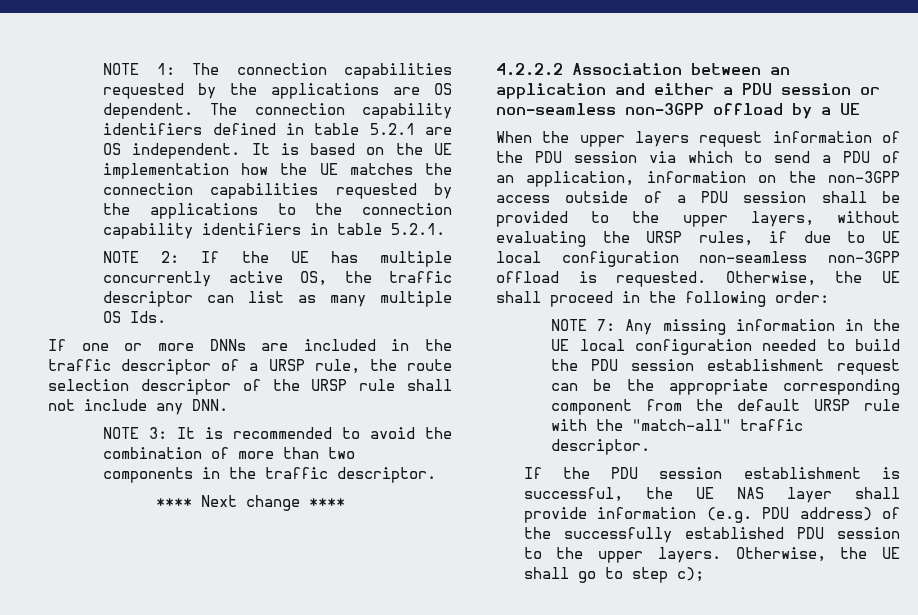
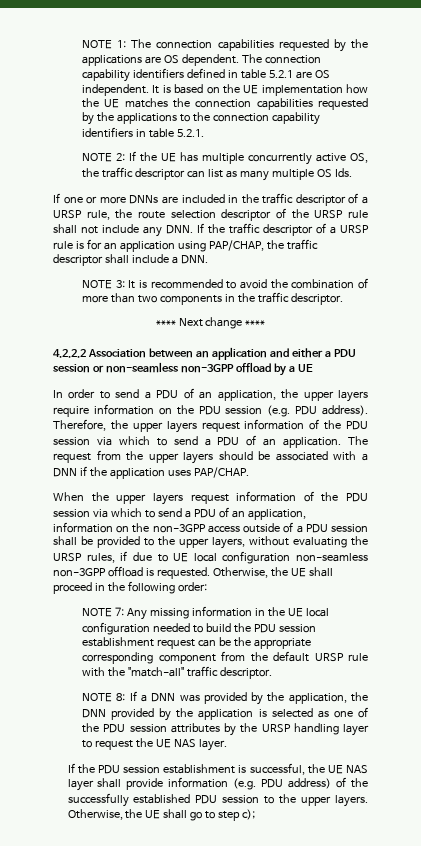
- If one or more DNNs are included in the traffic descriptor of a URSP rule, the route selection descriptor of the URSP rule shall not include any DNN.
+ If one or more DNNs are included in the traffic descriptor of a URSP rule, the route selection descriptor of the URSP rule shall not include any DNN. If the traffic descriptor of a URSP rule is for an application using PAP/CHAP, the traffic descriptor shall include a DNN.
+ In order to send a PDU of an application, the upper layers require information on the PDU session (e.g. PDU address). Therefore, the upper layers request information of the PDU session via which to send a PDU of an application. The request from the upper layers should be associated with a DNN if the application uses PAP/CHAP.
+ NOTE 8: If a DNN was provided by the application, the DNN provided by the application is selected as one of the PDU session attributes by the URSP handling layer to request the UE NAS layer.

